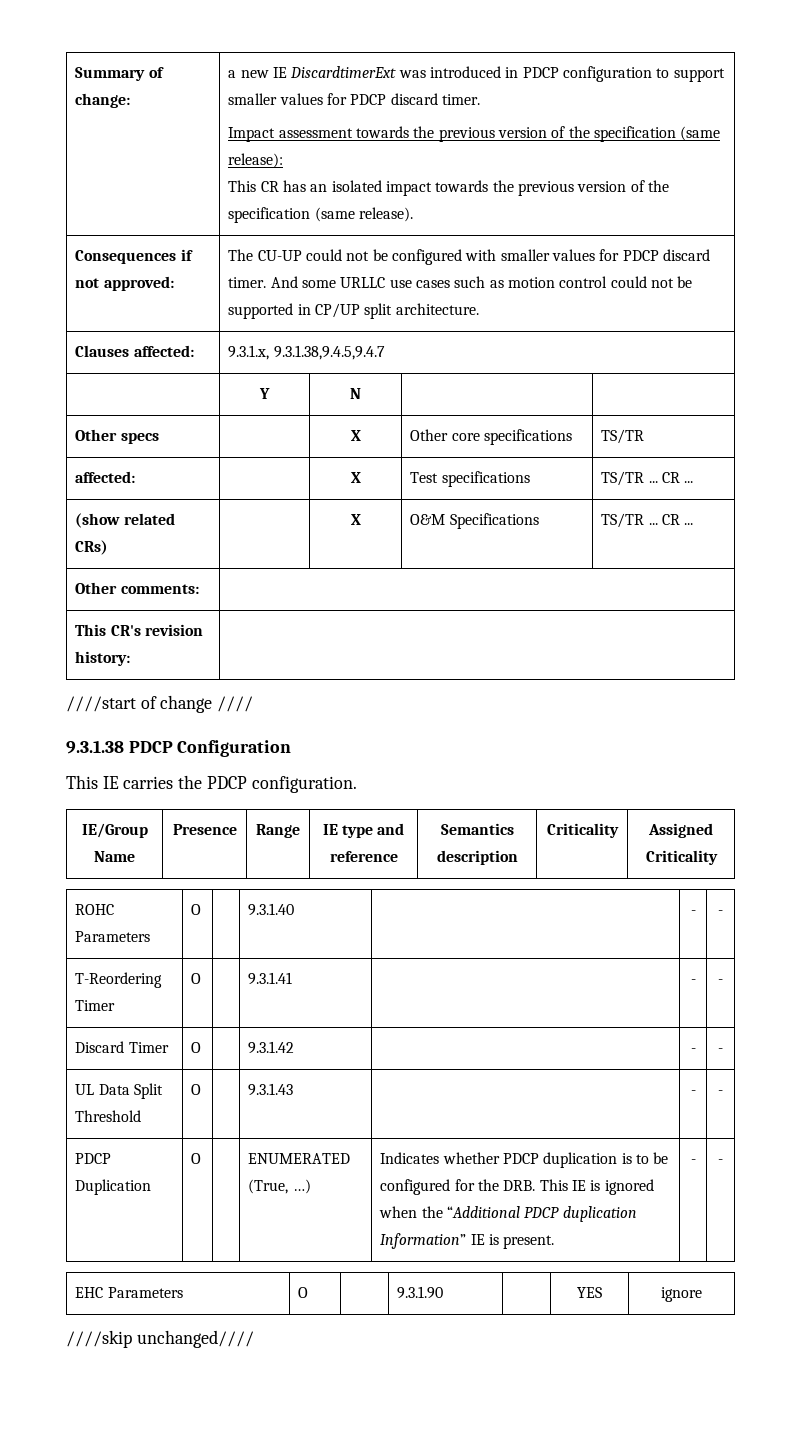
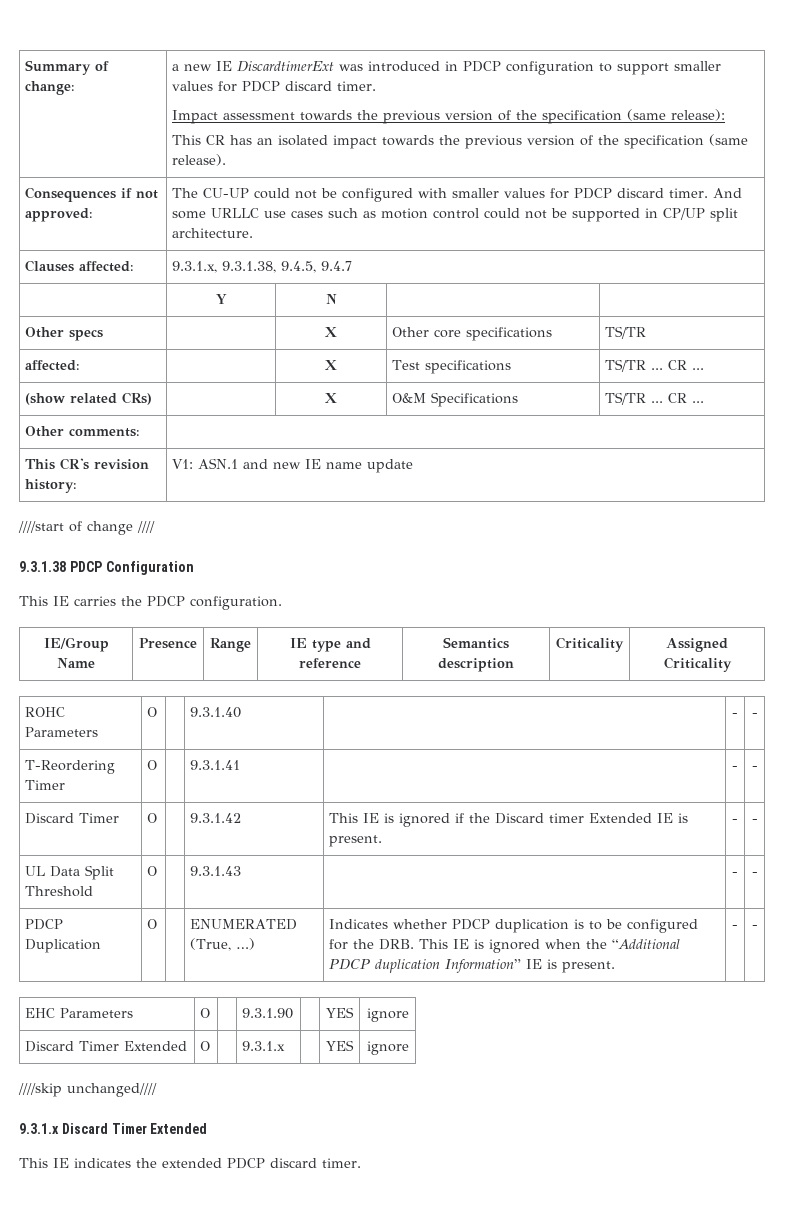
- Clauses affected: | 9.3.1.x, 9.3.1.38,9.4.5,9.4.7
+ Clauses affected: | 9.3.1.x, 9.3.1.38, 9.4.5, 9.4.7
- This CR's revision history: |
+ This CR's revision history: | V1: ASN.1 and new IE name update
- Discard Timer | O | | 9.3.1.42 | | - | -
+ Discard Timer | O | | 9.3.1.42 | This IE is ignored if the Discard timer Extended IE is present. | - | -
+ Discard Timer Extended | O | | 9.3.1.x | | YES | ignore
  ////skip unchanged////
+ 9.3.1.x Discard Timer Extended
+ This IE indicates the extended PDCP discard timer.

